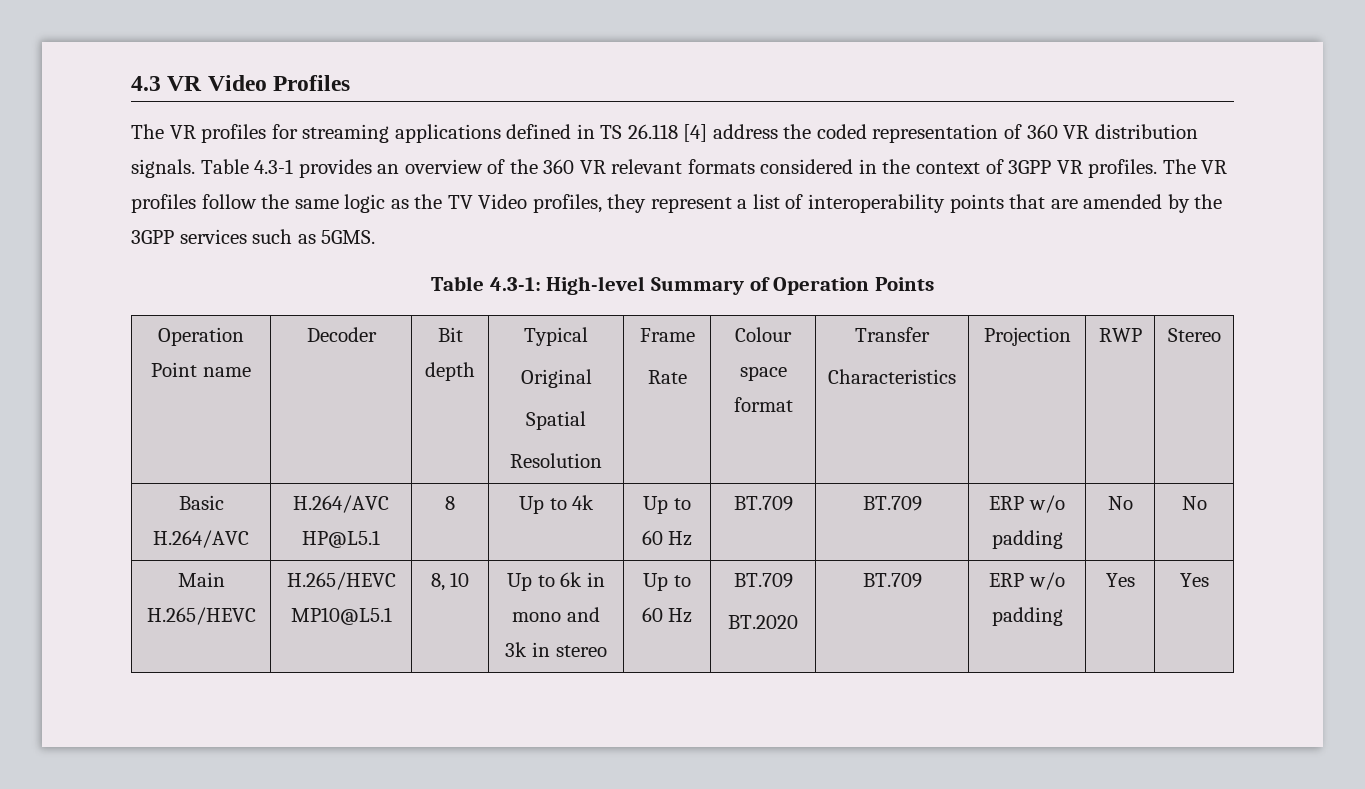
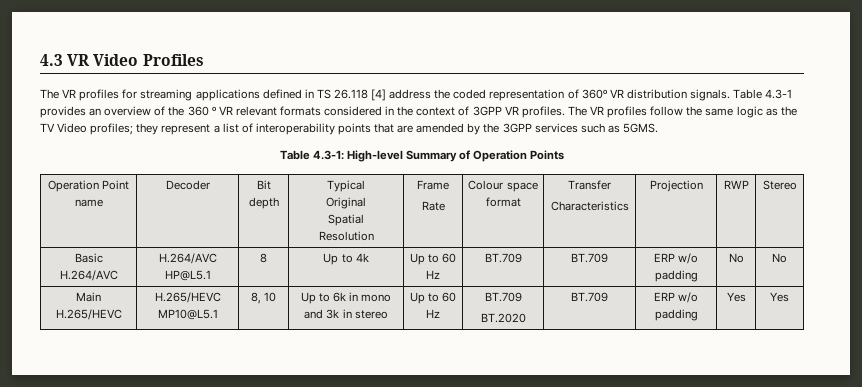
- The VR profiles for streaming applications defined in TS 26.118 [4] address the coded representation of 360 VR distribution signals.
+ The VR profiles for streaming applications defined in TS 26.118 [4] address the coded representation of 360º VR distribution signals.
- Table 4.3-1 provides an overview of the 360 VR relevant formats considered in the context of 3GPP VR profiles.
+ Table 4.3-1 provides an overview of the 360 º VR relevant formats considered in the context of 3GPP VR profiles.
- The VR profiles follow the same logic as the TV Video profiles, they represent a list of interoperability points that are amended by the 3GPP services such as 5GMS.
+ The VR profiles follow the same logic as the TV Video profiles; they represent a list of interoperability points that are amended by the 3GPP services such as 5GMS.

